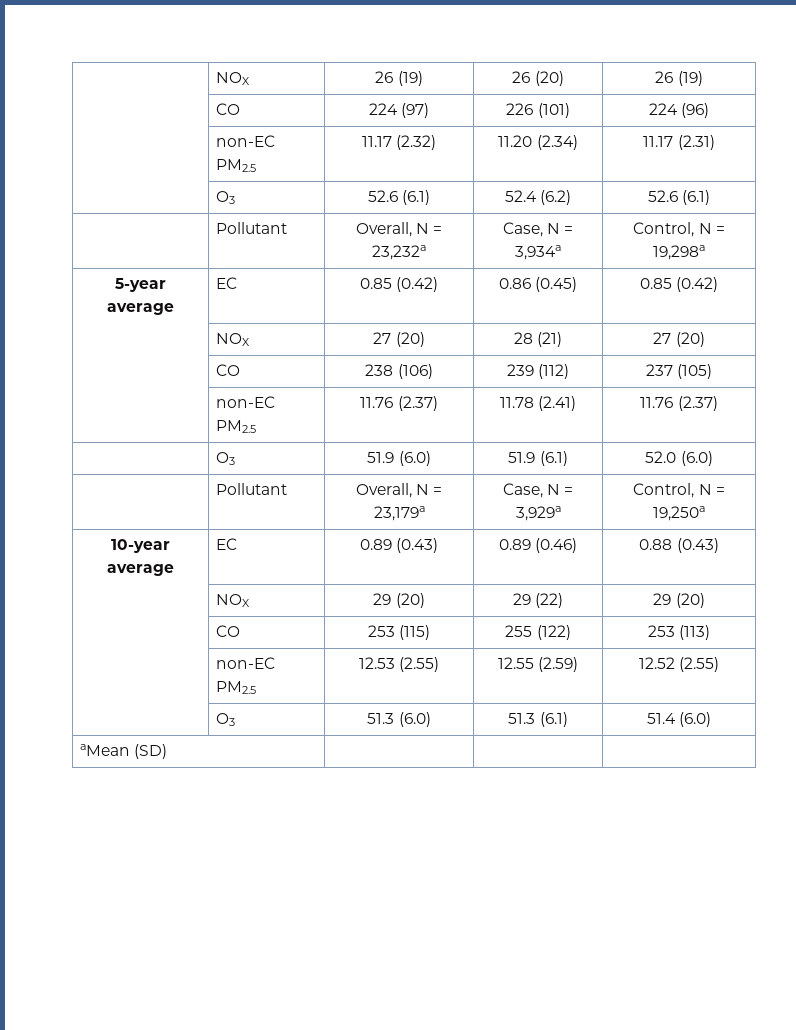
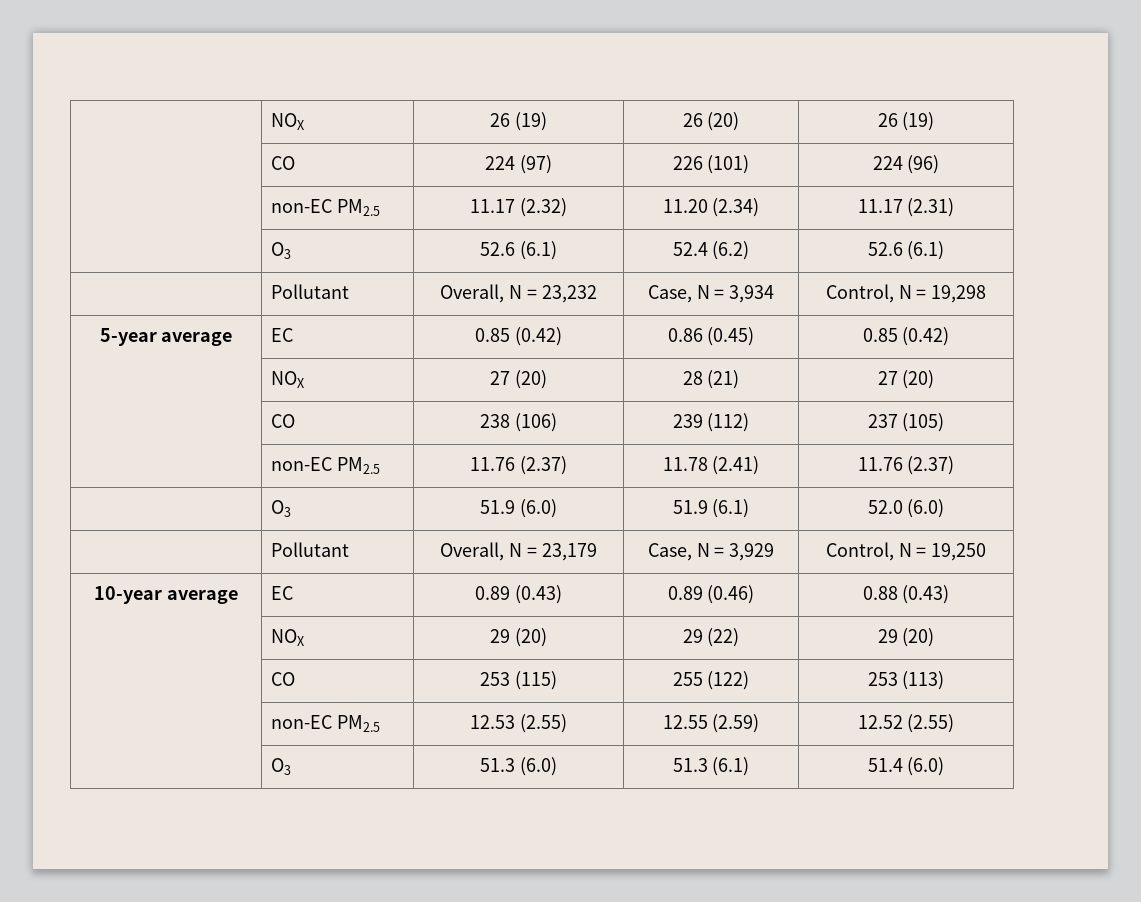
- | Pollutant | Overall, N = 23,232a | Case, N = 3,934a | Control, N = 19,298a
+ | Pollutant | Overall, N = 23,232 | Case, N = 3,934 | Control, N = 19,298
- | Pollutant | Overall, N = 23,179a | Case, N = 3,929a | Control, N = 19,250a
+ | Pollutant | Overall, N = 23,179 | Case, N = 3,929 | Control, N = 19,250
- aMean (SD) | | |

